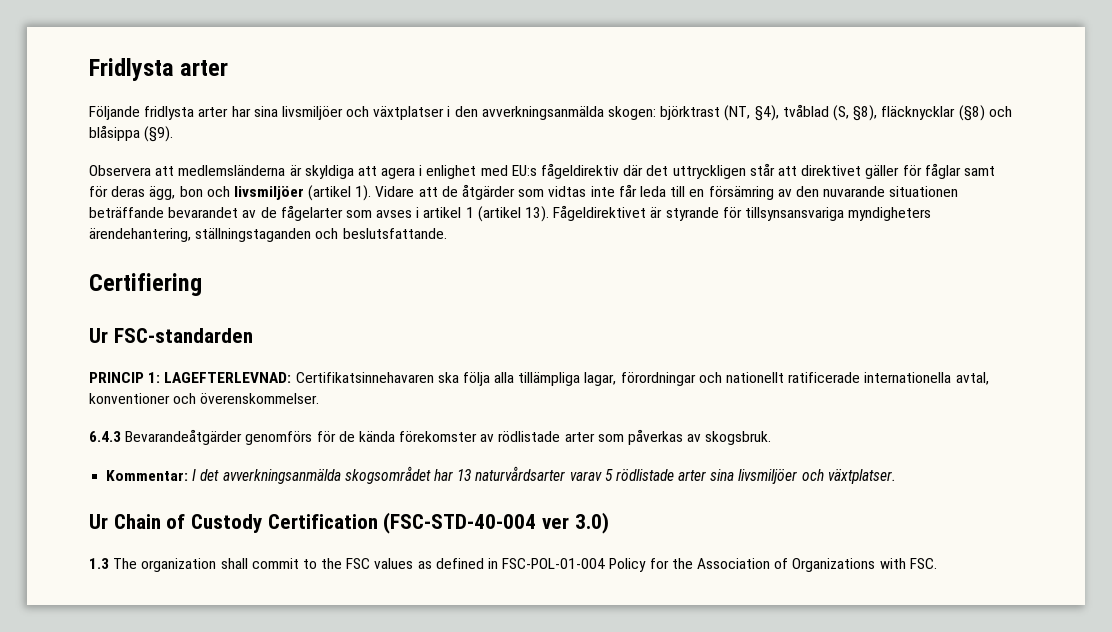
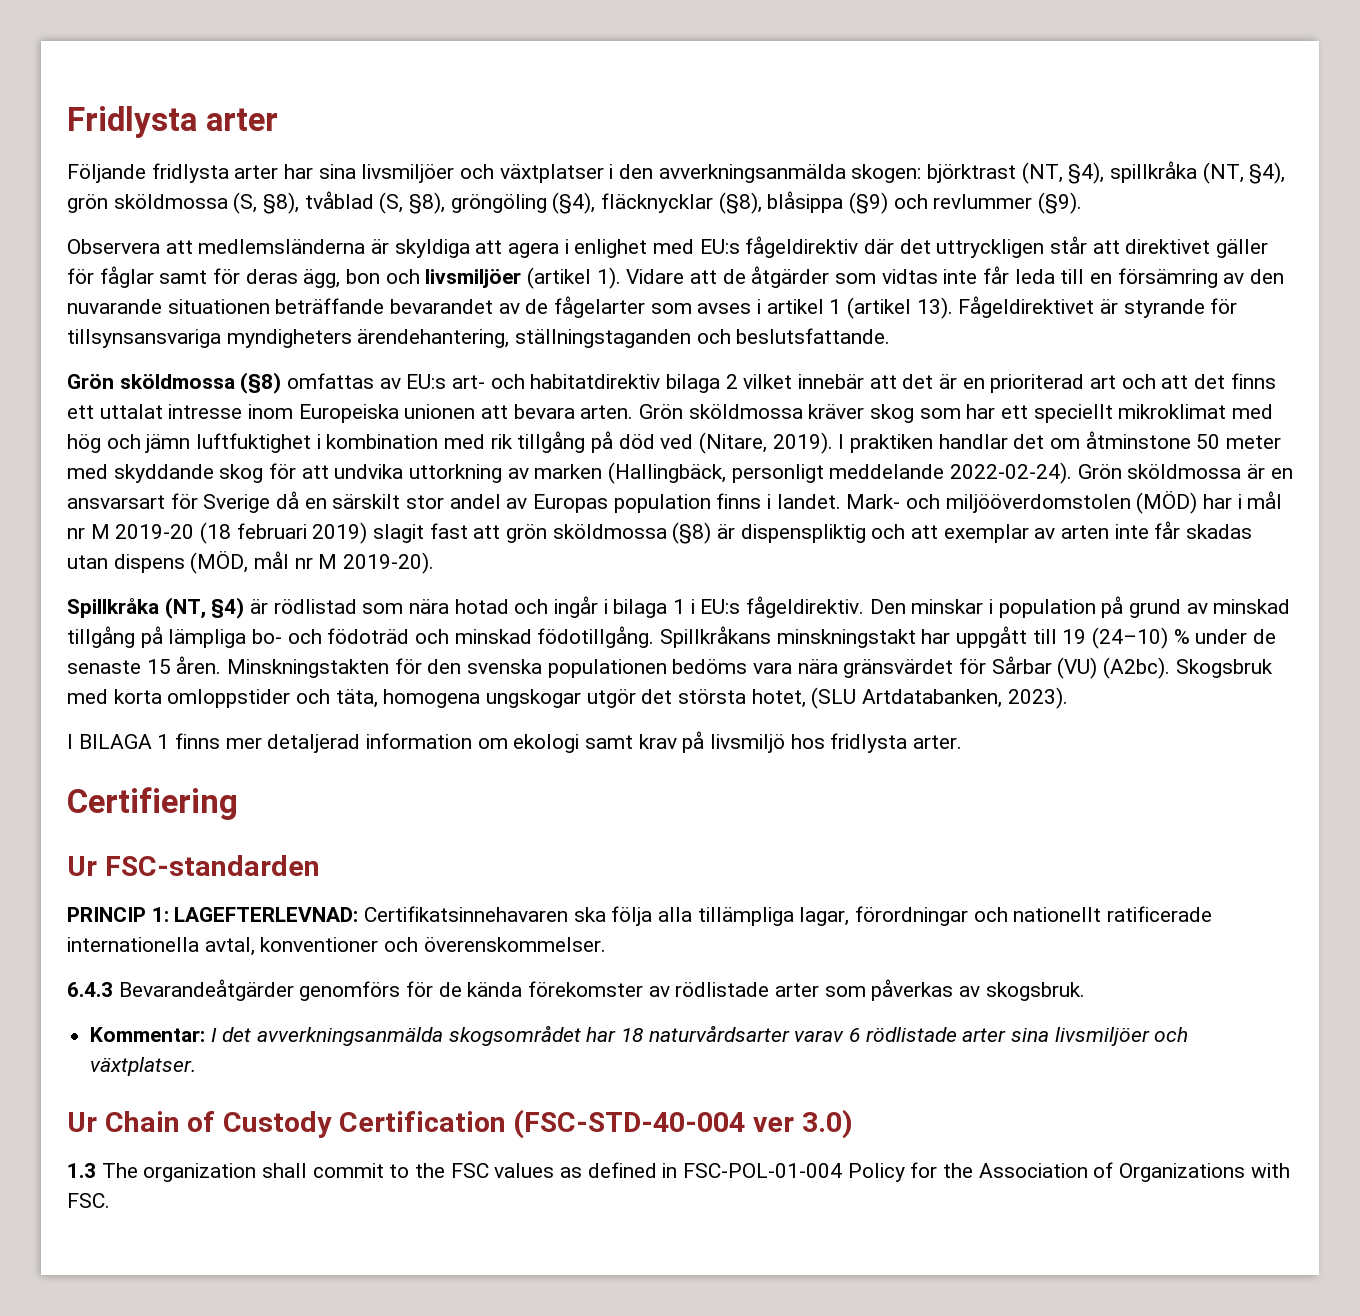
- Följande fridlysta arter har sina livsmiljöer och växtplatser i den avverkningsanmälda skogen: björktrast (NT, §4), tvåblad (S, §8), fläcknycklar (§8) och blåsippa (§9).
+ Följande fridlysta arter har sina livsmiljöer och växtplatser i den avverkningsanmälda skogen: björktrast (NT, §4), spillkråka (NT, §4), grön sköldmossa (S, §8), tvåblad (S, §8), gröngöling (§4), fläcknycklar (§8), blåsippa (§9) och revlummer (§9).
+ Grön sköldmossa (§8) omfattas av EU:s art- och habitatdirektiv bilaga 2 vilket innebär att det är en prioriterad art och att det finns ett uttalat intresse inom Europeiska unionen att bevara arten. Grön sköldmossa kräver skog som har ett speciellt mikroklimat med hög och jämn luftfuktighet i kombination med rik tillgång på död ved (Nitare, 2019). I praktiken handlar det om åtminstone 50 meter med skyddande skog för att undvika uttorkning av marken (Hallingbäck, personligt meddelande 2022-02-24). Grön sköldmossa är en ansvarsart för Sverige då en särskilt stor andel av Europas population finns i landet. Mark- och miljööverdomstolen (MÖD) har i mål nr M 2019-20 (18 februari 2019) slagit fast att grön sköldmossa (§8) är dispenspliktig och att exemplar av arten inte får skadas utan dispens (MÖD, mål nr M 2019-20).
+ Spillkråka (NT, §4) är rödlistad som nära hotad och ingår i bilaga 1 i EU:s fågeldirektiv. Den minskar i population på grund av minskad tillgång på lämpliga bo- och födoträd och minskad födotillgång. Spillkråkans minskningstakt har uppgått till 19 (24–10) % under de senaste 15 åren. Minskningstakten för den svenska populationen bedöms vara nära gränsvärdet för Sårbar (VU) (A2bc). Skogsbruk med korta omloppstider och täta, homogena ungskogar utgör det största hotet, (SLU Artdatabanken, 2023).
+ I BILAGA 1 finns mer detaljerad information om ekologi samt krav på livsmiljö hos fridlysta arter.
- Kommentar: I det avverkningsanmälda skogsområdet har 13 naturvårdsarter varav 5 rödlistade arter sina livsmiljöer och växtplatser.
+ Kommentar: I det avverkningsanmälda skogsområdet har 18 naturvårdsarter varav 6 rödlistade arter sina livsmiljöer och växtplatser.

